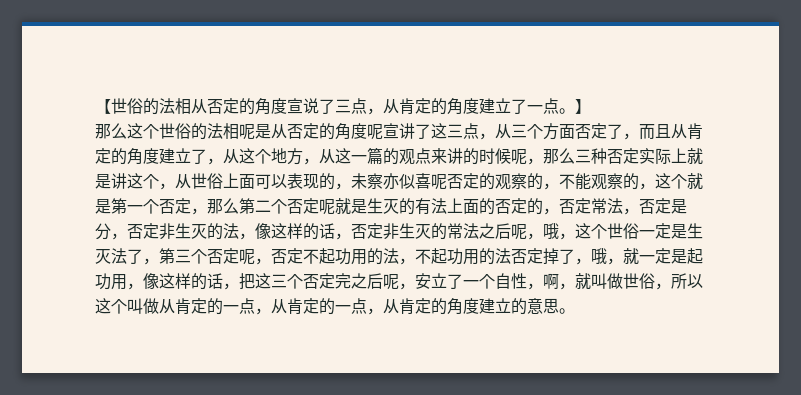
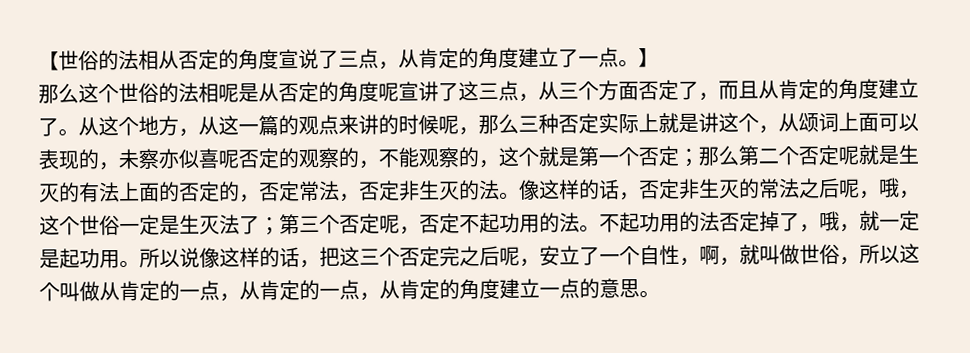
- 那么这个世俗的法相呢是从否定的角度呢宣讲了这三点，从三个方面否定了，而且从肯定的角度建立了，从这个地方，从这一篇的观点来讲的时候呢，那么三种否定实际上就是讲这个，从世俗上面可以表现的，未察亦似喜呢否定的观察的，不能观察的，这个就是第一个否定，那么第二个否定呢就是生灭的有法上面的否定的，否定常法，否定是分，否定非生灭的法，像这样的话，否定非生灭的常法之后呢，哦，这个世俗一定是生灭法了，第三个否定呢，否定不起功用的法，不起功用的法否定掉了，哦，就一定是起功用，像这样的话，把这三个否定完之后呢，安立了一个自性，啊，就叫做世俗，所以这个叫做从肯定的一点，从肯定的一点，从肯定的角度建立的意思。
+ 那么这个世俗的法相呢是从否定的角度呢宣讲了这三点，从三个方面否定了，而且从肯定的角度建立了。从这个地方，从这一篇的观点来讲的时候呢，那么三种否定实际上就是讲这个，从颂词上面可以表现的，未察亦似喜呢否定的观察的，不能观察的，这个就是第一个否定；那么第二个否定呢就是生灭的有法上面的否定的，否定常法，否定非生灭的法。像这样的话，否定非生灭的常法之后呢，哦，这个世俗一定是生灭法了；第三个否定呢，否定不起功用的法。不起功用的法否定掉了，哦，就一定是起功用。所以说像这样的话，把这三个否定完之后呢，安立了一个自性，啊，就叫做世俗，所以这个叫做从肯定的一点，从肯定的一点，从肯定的角度建立一点的意思。

